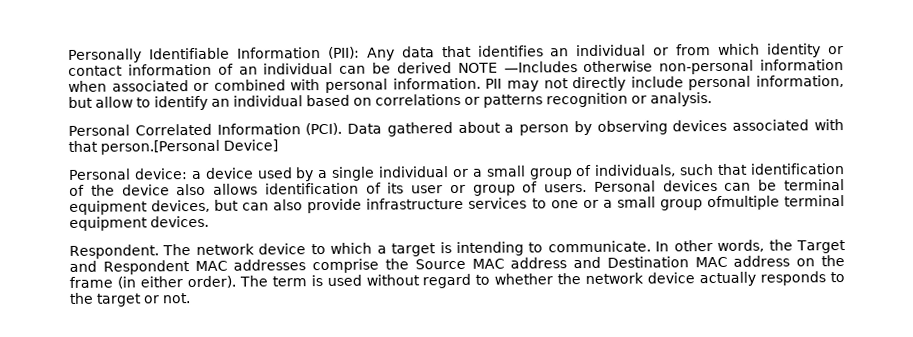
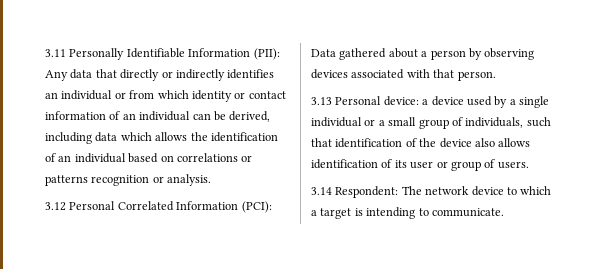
- Personally Identifiable Information (PII): Any data that identifies an individual or from which identity or contact information of an individual can be derived NOTE —Includes otherwise non-personal information when associated or combined with personal information. PII may not directly include personal information, but allow to identify an individual based on correlations or patterns recognition or analysis.
+ 3.11 Personally Identifiable Information (PII): Any data that directly or indirectly identifies an individual or from which identity or contact information of an individual can be derived, including data which allows the identification of an individual based on correlations or patterns recognition or analysis.
- Personal Correlated Information (PCI). Data gathered about a person by observing devices associated with that person.[Personal Device]
- Personal device: a device used by a single individual or a small group of individuals, such that identification of the device also allows identification of its user or group of users. Personal devices can be terminal equipment devices, but can also provide infrastructure services to one or a small group ofmultiple terminal equipment devices.
- Respondent. The network device to which a target is intending to communicate. In other words, the Target and Respondent MAC addresses comprise the Source MAC address and Destination MAC address on the frame (in either order). The term is used without regard to whether the network device actually responds to the target or not.
+ 3.12 Personal Correlated Information (PCI): Data gathered about a person by observing devices associated with that person.
+ 3.13 Personal device: a device used by a single individual or a small group of individuals, such that identification of the device also allows identification of its user or group of users.
+ 3.14 Respondent: The network device to which a target is intending to communicate.

